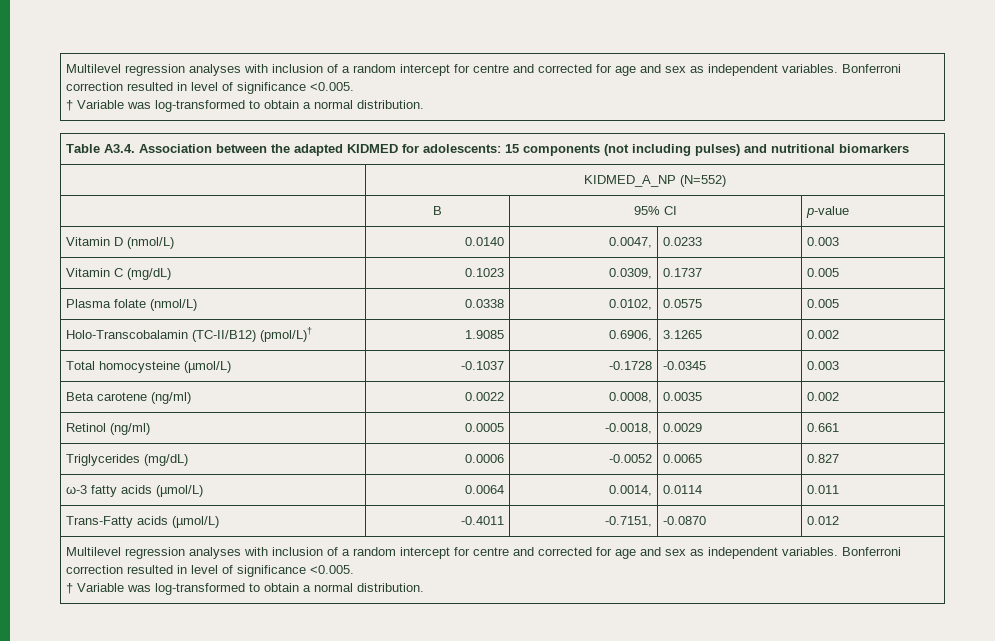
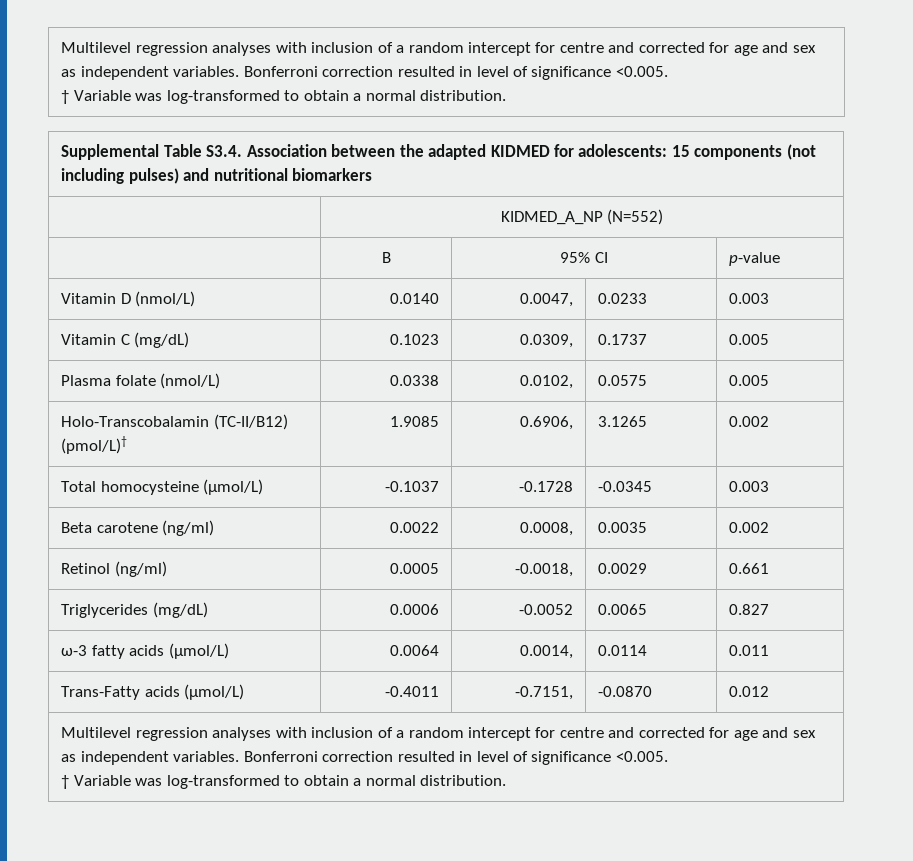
- Table A3.4. Association between the adapted KIDMED for adolescents: 15 components (not including pulses) and nutritional biomarkers
+ Supplemental Table S3.4. Association between the adapted KIDMED for adolescents: 15 components (not including pulses) and nutritional biomarkers

